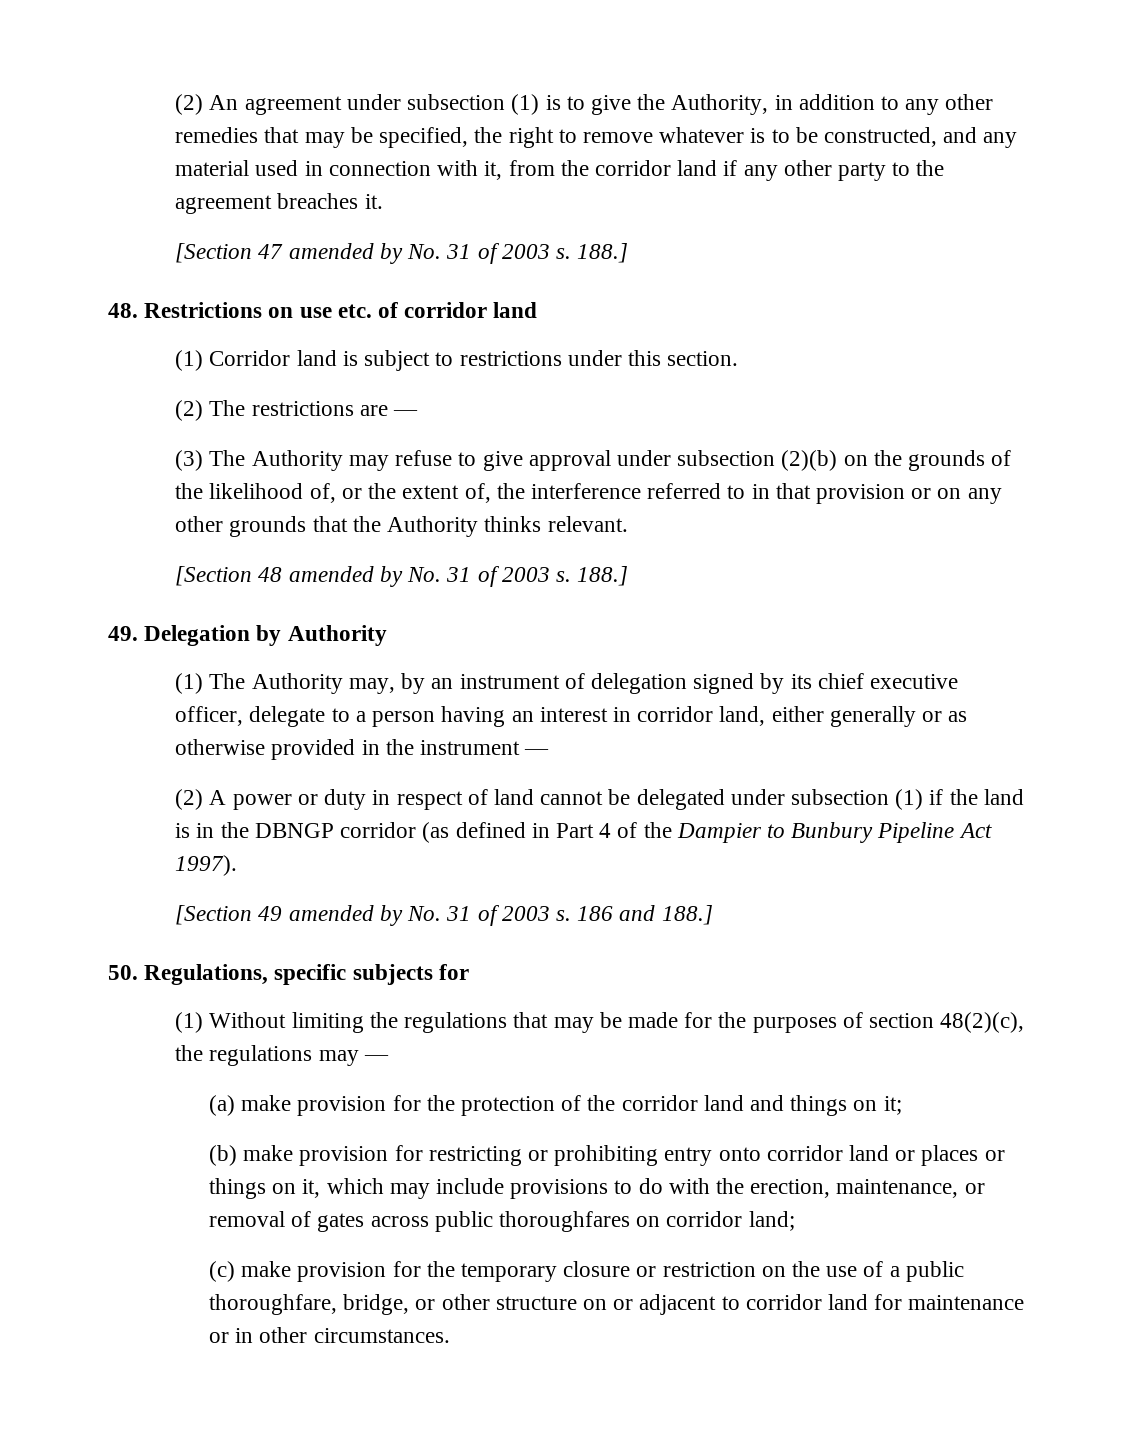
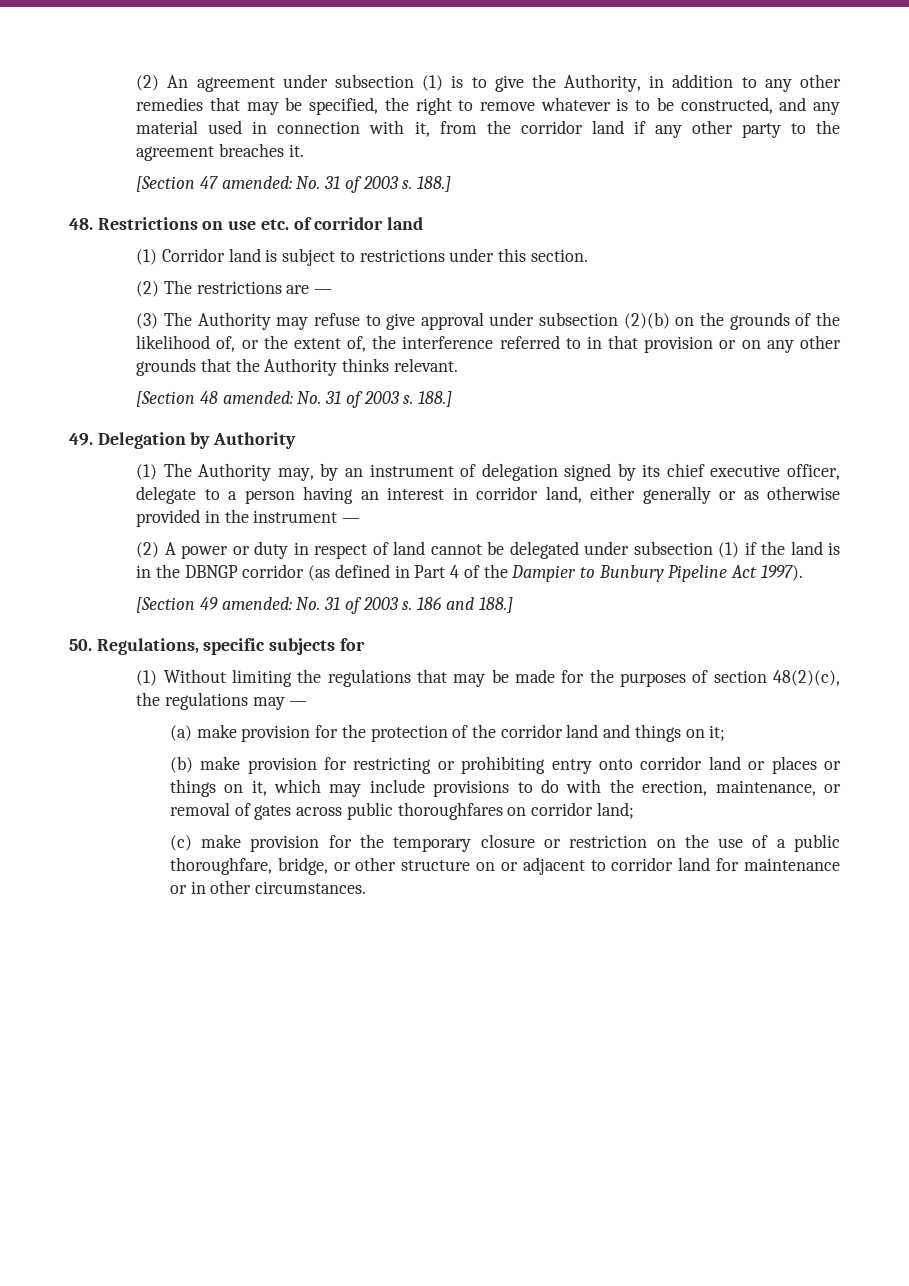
- [Section 47 amended by No. 31 of 2003 s.
+ [Section 47 amended: No. 31 of 2003 s.
- [Section 48 amended by No. 31 of 2003 s.
+ [Section 48 amended: No. 31 of 2003 s.
- [Section 49 amended by No. 31 of 2003 s.
+ [Section 49 amended: No. 31 of 2003 s.

